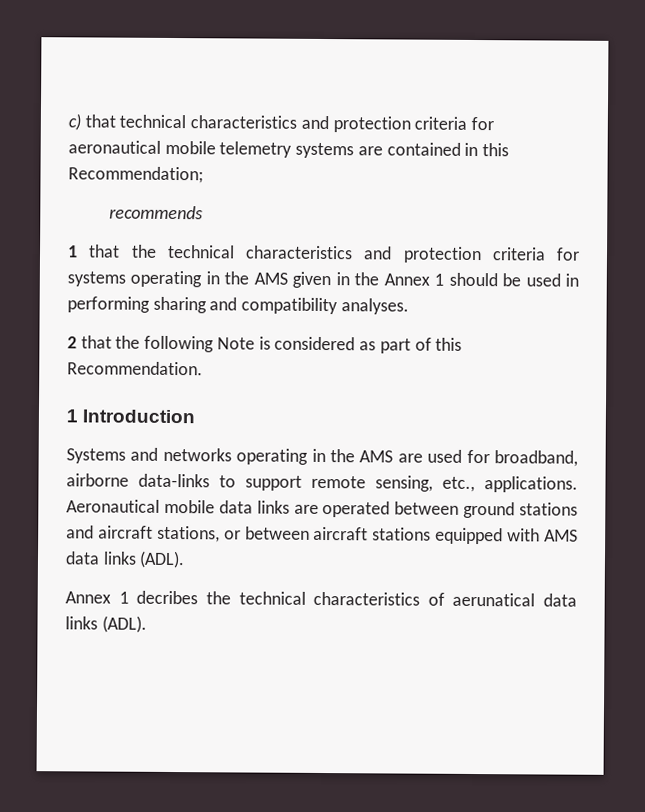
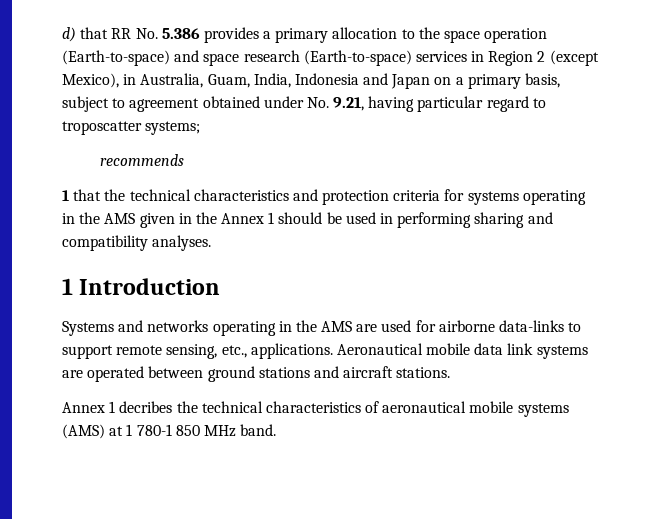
- c) that technical characteristics and protection criteria for aeronautical mobile telemetry systems are contained in this Recommendation;
+ d) that RR No. 5.386 provides a primary allocation to the space operation (Earth-to-space) and space research (Earth-to-space) services in Region 2 (except Mexico), in Australia, Guam, India, Indonesia and Japan on a primary basis, subject to agreement obtained under No. 9.21, having particular regard to troposcatter systems;
- 2 that the following Note is considered as part of this Recommendation.
- Systems and networks operating in the AMS are used for broadband, airborne data-links to support remote sensing, etc., applications.
+ Systems and networks operating in the AMS are used for airborne data-links to support remote sensing, etc., applications.
- Aeronautical mobile data links are operated between ground stations and aircraft stations, or between aircraft stations equipped with AMS data links (ADL).
+ Aeronautical mobile data link systems are operated between ground stations and aircraft stations.
- Annex 1 decribes the technical characteristics of aerunatical data links (ADL).
+ Annex 1 decribes the technical characteristics of aeronautical mobile systems (AMS) at 1 780-1 850 MHz band.

